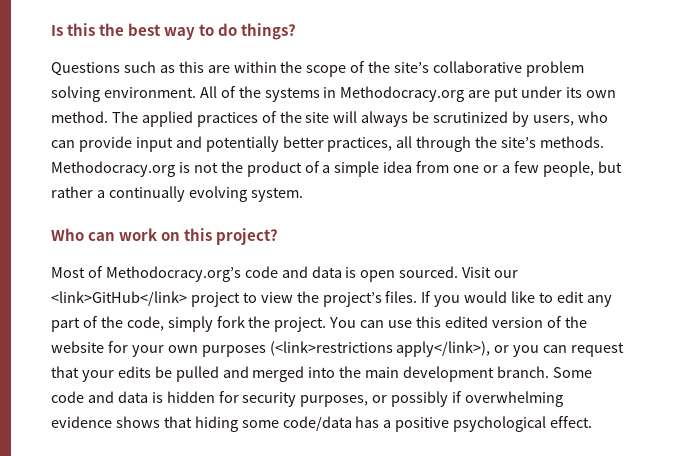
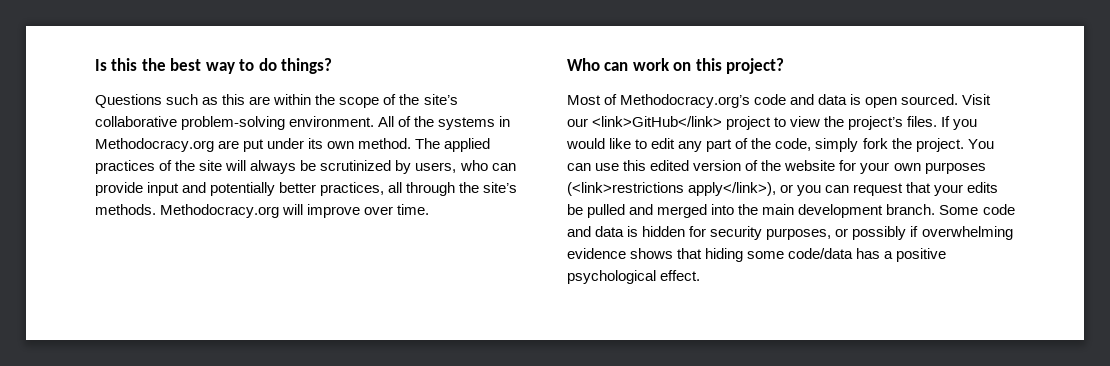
- Questions such as this are within the scope of the site’s collaborative problem solving environment.
+ Questions such as this are within the scope of the site’s collaborative problem-solving environment.
- Methodocracy.org is not the product of a simple idea from one or a few people, but rather a continually evolving system.
+ Methodocracy.org will improve over time.

